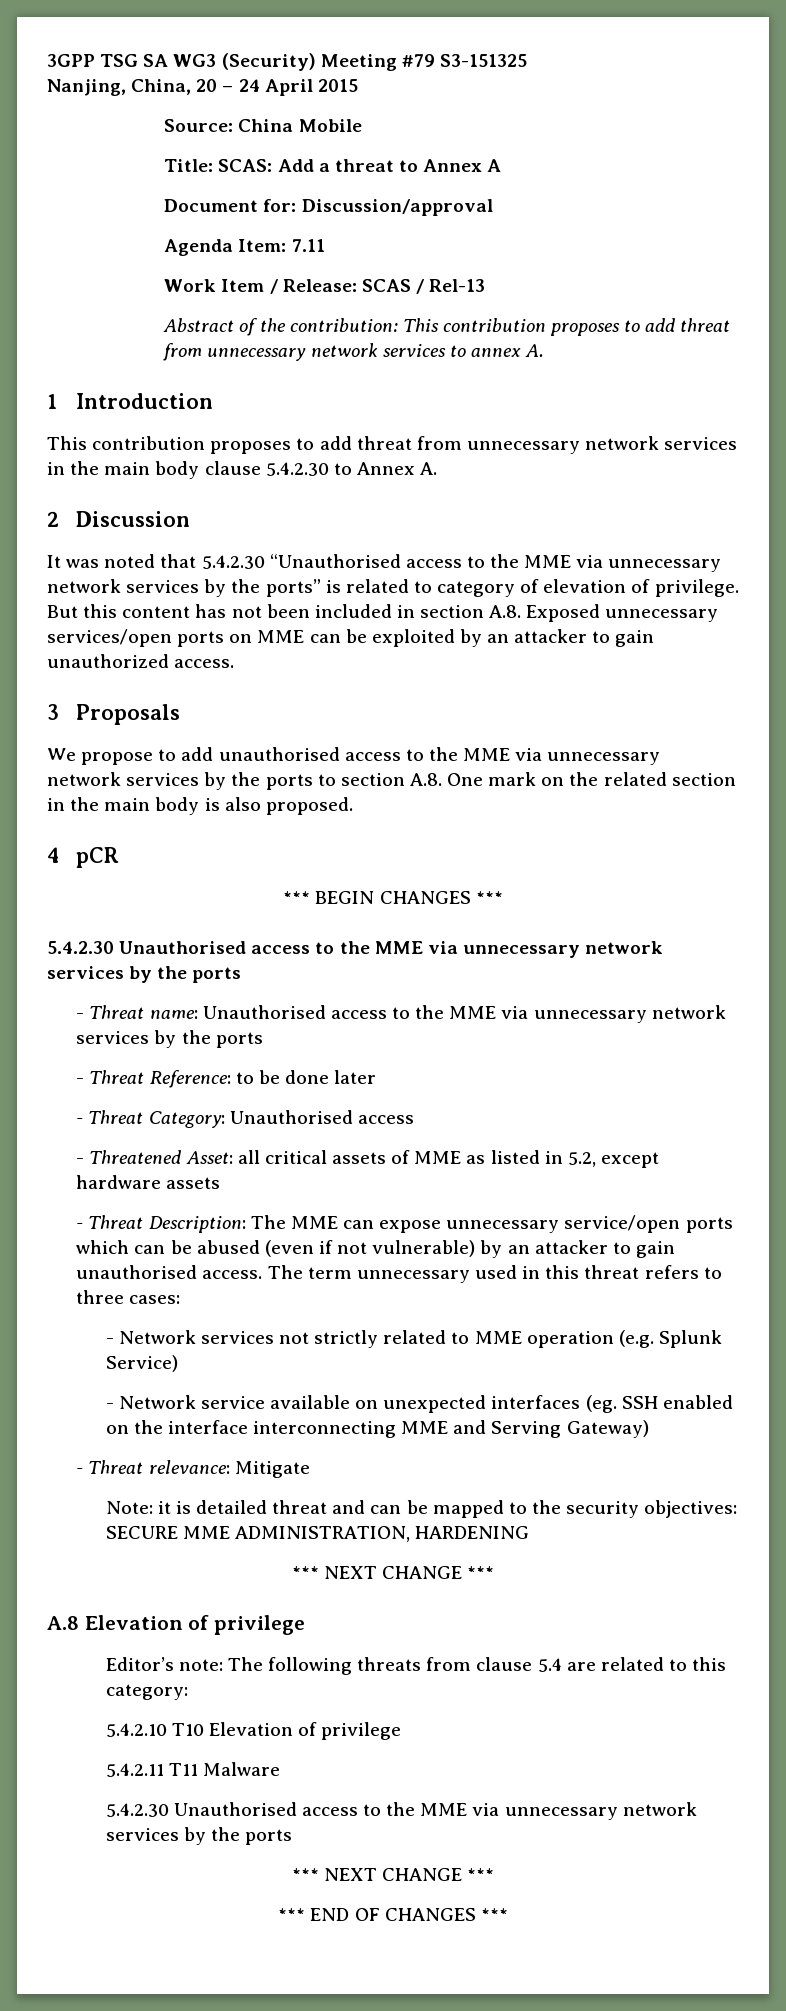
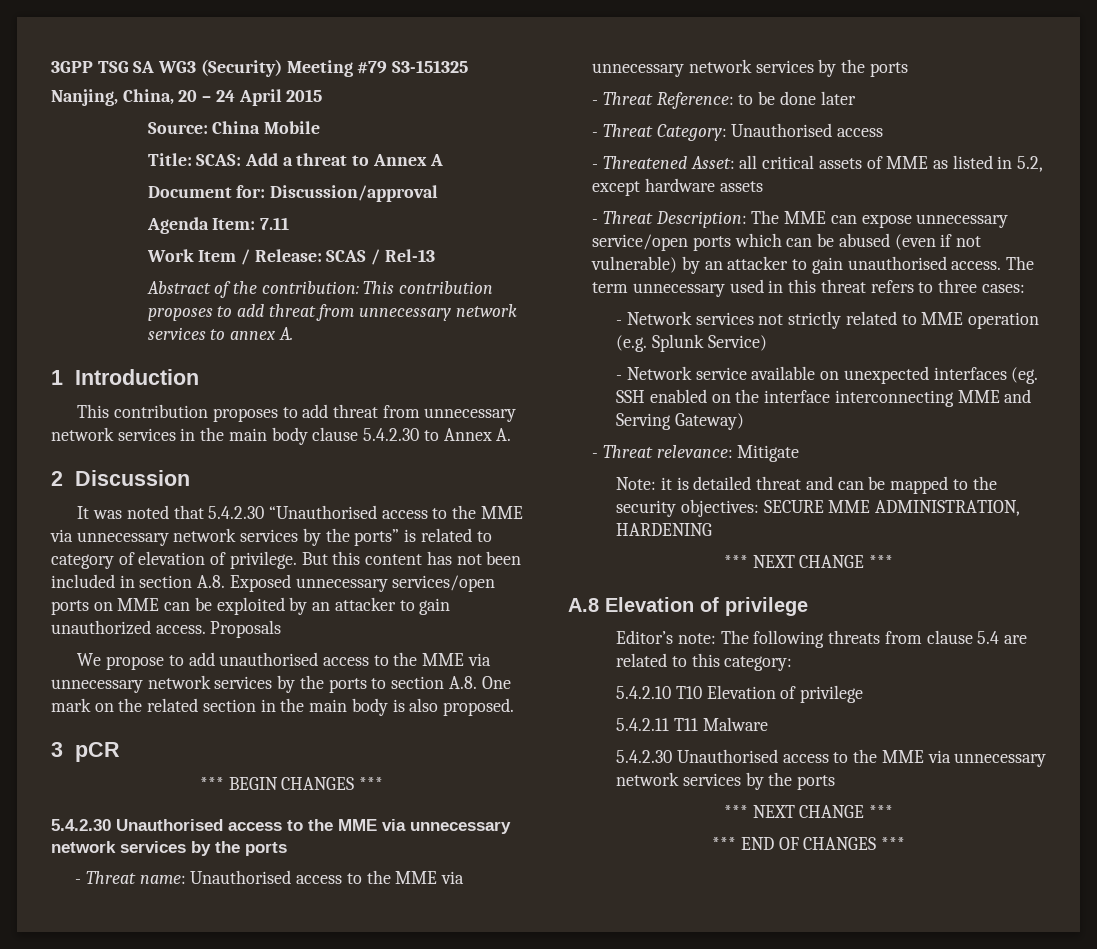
- But this content has not been included in section A.8. Exposed unnecessary services/open ports on MME can be exploited by an attacker to gain unauthorized access.
- 3 Proposals
+ But this content has not been included in section A.8. Exposed unnecessary services/open ports on MME can be exploited by an attacker to gain unauthorized access. Proposals
- 4 pCR
+ 3 pCR

